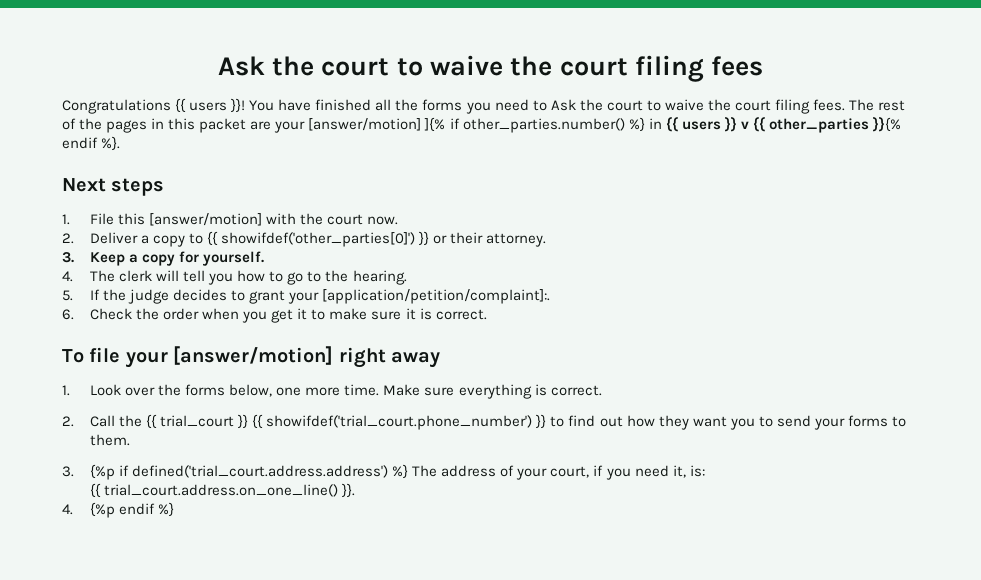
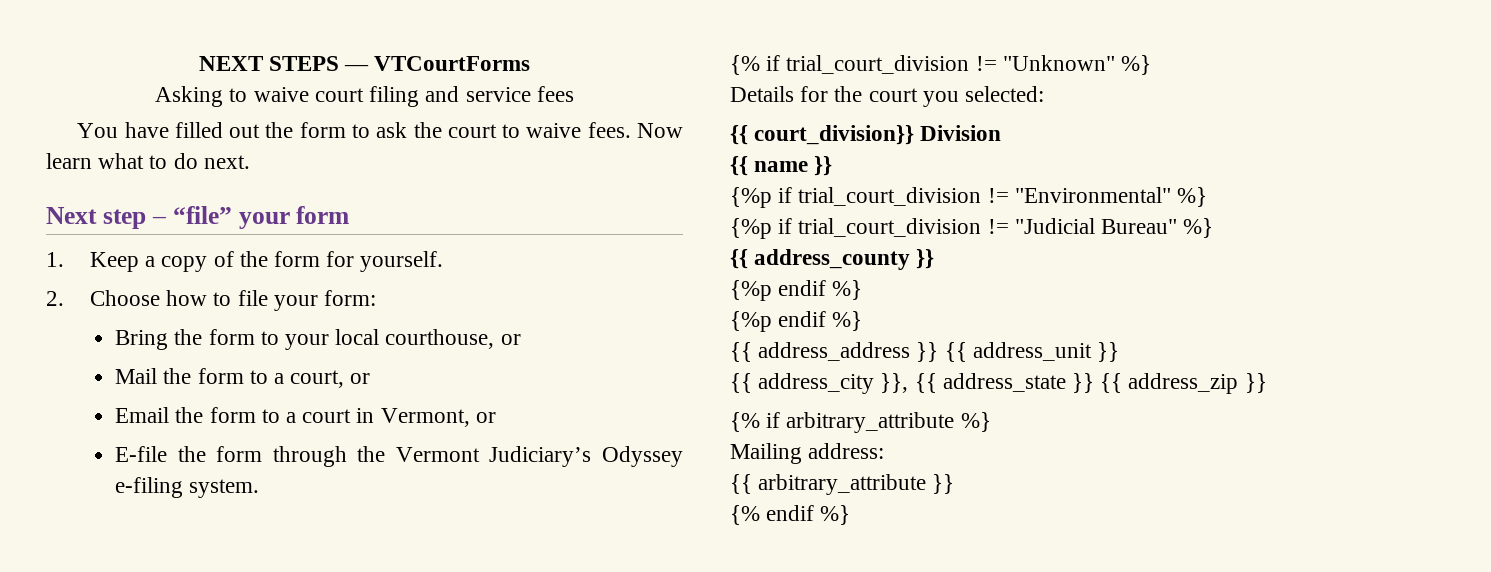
- Ask the court to waive the court filing fees
- Congratulations {{ users }}! You have finished all the forms you need to Ask the court to waive the court filing fees. The rest of the pages in this packet are your [answer/motion] ]{% if other_parties.number() %} in {{ users }} v {{ other_parties }}{% endif %}.
- Next steps
- 1. File this [answer/motion] with the court now.
- 2. Deliver a copy to {{ showifdef('other_parties[0]') }} or their attorney.
- 3. Keep a copy for yourself.
- 4. The clerk will tell you how to go to the hearing.
- 5. If the judge decides to grant your [application/petition/complaint]:.
- 6. Check the order when you get it to make sure it is correct.
- To file your [answer/motion] right away
- 1. Look over the forms below, one more time. Make sure everything is correct.
- 2. Call the {{ trial_court }} {{ showifdef('trial_court.phone_number') }} to find out how they want you to send your forms to them.
- 3. {%p if defined('trial_court.address.address') %} The address of your court, if you need it, is:
- {{ trial_court.address.on_one_line() }}.
- 4. {%p endif %}
+ NEXT STEPS — VTCourtForms
+ Asking to waive court filing and service fees
+ You have filled out the form to ask the court to waive fees. Now learn what to do next.
+ Next step – “file” your form
+ 1. Keep a copy of the form for yourself.
+ 2. Choose how to file your form:
+ Bring the form to your local courthouse, or
+ Mail the form to a court, or
+ Email the form to a court in Vermont, or
+ E-file the form through the Vermont Judiciary’s Odyssey e-filing system.
+ {% if trial_court_division != "Unknown" %}
+ Details for the court you selected:
+ {{ court_division}} Division
+ {{ name }}
+ {%p if trial_court_division != "Environmental" %}
+ {%p if trial_court_division != "Judicial Bureau" %}
+ {{ address_county }}
+ {%p endif %}
+ {%p endif %}
+ {{ address_address }} {{ address_unit }}
+ {{ address_city }}, {{ address_state }} {{ address_zip }}
+ {% if arbitrary_attribute %}
+ Mailing address:
+ {{ arbitrary_attribute }}
+ {% endif %}

